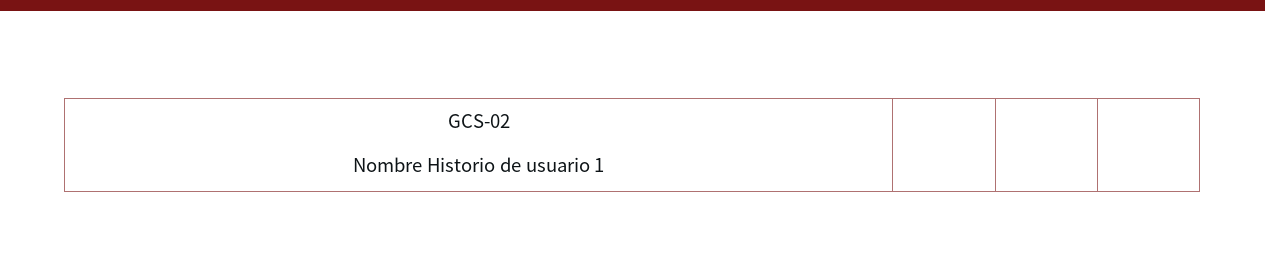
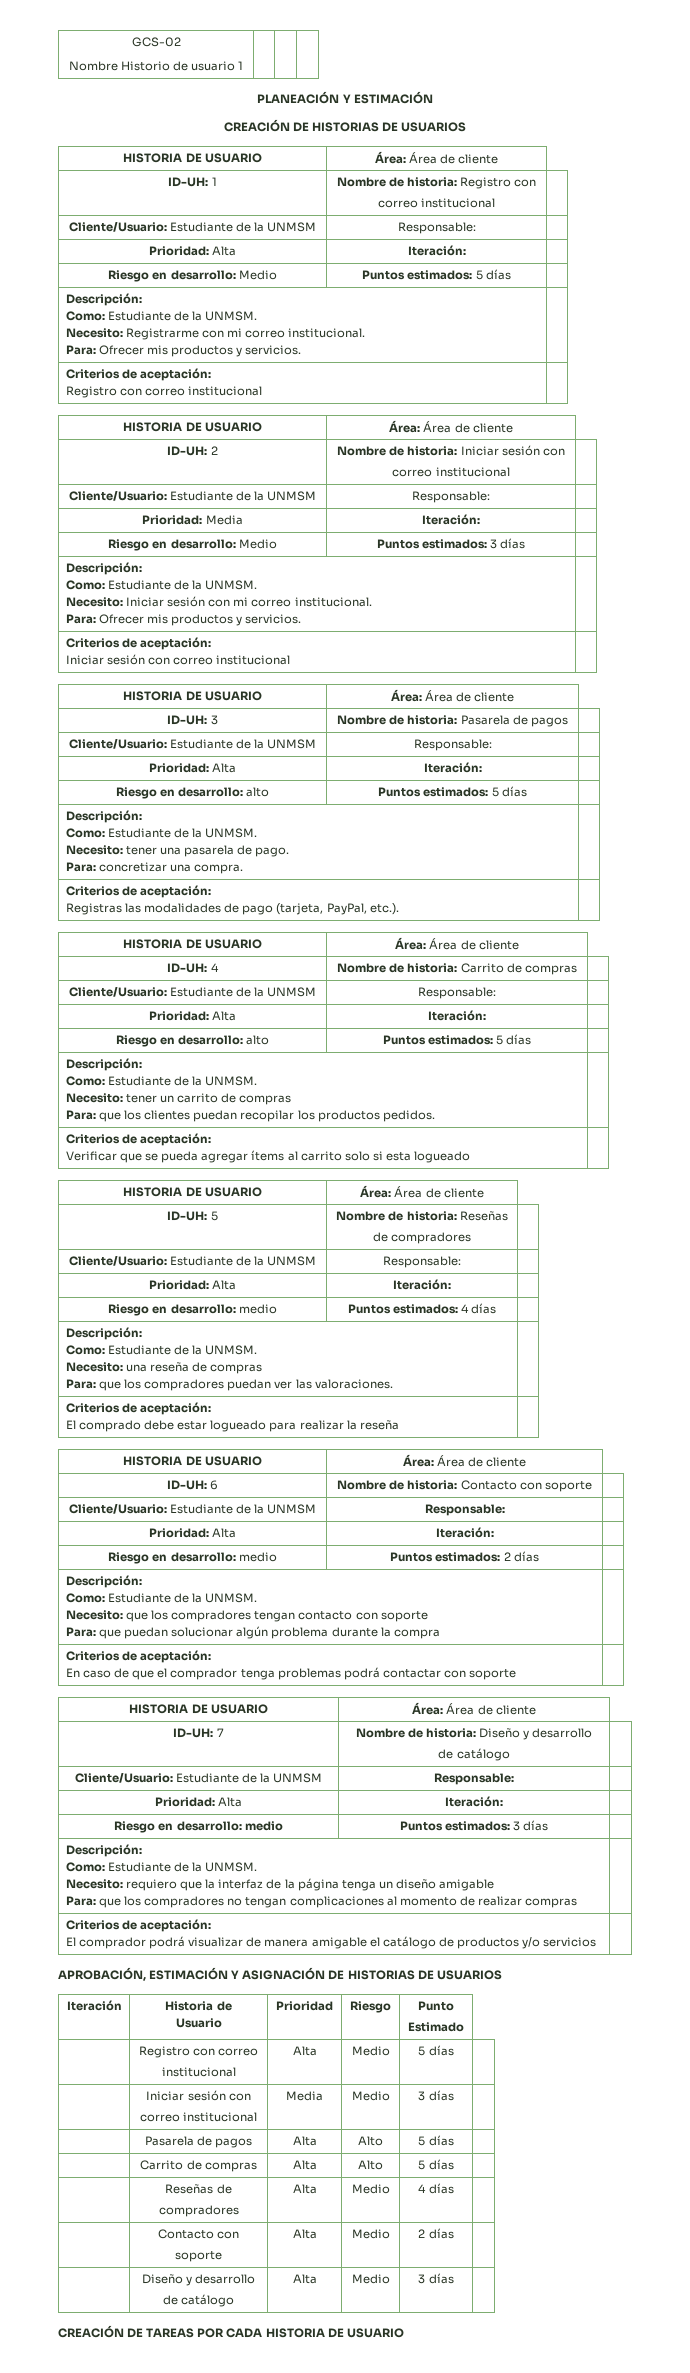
+ PLANEACIÓN Y ESTIMACIÓN
+ CREACIÓN DE HISTORIAS DE USUARIOS
+ HISTORIA DE USUARIO | Área: Área de cliente
+ ID-UH: 1 | Nombre de historia: Registro con
+ correo institucional |
+ Cliente/Usuario: Estudiante de la UNMSM | Responsable: |
+ Prioridad: Alta | Iteración: |
+ Riesgo en desarrollo: Medio | Puntos estimados: 5 días |
+ Descripción:
+ Como: Estudiante de la UNMSM.
+ Necesito: Registrarme con mi correo institucional.
+ Para: Ofrecer mis productos y servicios. |
+ Criterios de aceptación:
+ Registro con correo institucional |
+ HISTORIA DE USUARIO | Área: Área de cliente
+ ID-UH: 2 | Nombre de historia: Iniciar sesión con
+ correo institucional |
+ Cliente/Usuario: Estudiante de la UNMSM | Responsable: |
+ Prioridad: Media | Iteración: |
+ Riesgo en desarrollo: Medio | Puntos estimados: 3 días |
+ Descripción:
+ Como: Estudiante de la UNMSM.
+ Necesito: Iniciar sesión con mi correo institucional.
+ Para: Ofrecer mis productos y servicios. |
+ Criterios de aceptación:
+ Iniciar sesión con correo institucional |
+ HISTORIA DE USUARIO | Área: Área de cliente
+ ID-UH: 3 | Nombre de historia: Pasarela de pagos |
+ Cliente/Usuario: Estudiante de la UNMSM | Responsable: |
+ Prioridad: Alta | Iteración: |
+ Riesgo en desarrollo: alto | Puntos estimados: 5 días |
+ Descripción:
+ Como: Estudiante de la UNMSM.
+ Necesito: tener una pasarela de pago.
+ Para: concretizar una compra. |
+ Criterios de aceptación:
+ Registras las modalidades de pago (tarjeta, PayPal, etc.). |
+ HISTORIA DE USUARIO | Área: Área de cliente
+ ID-UH: 4 | Nombre de historia: Carrito de compras |
+ Cliente/Usuario: Estudiante de la UNMSM | Responsable: |
+ Prioridad: Alta | Iteración: |
+ Riesgo en desarrollo: alto | Puntos estimados: 5 días |
+ Descripción:
+ Como: Estudiante de la UNMSM.
+ Necesito: tener un carrito de compras
+ Para: que los clientes puedan recopilar los productos pedidos. |
+ Criterios de aceptación:
+ Verificar que se pueda agregar ítems al carrito solo si esta logueado |
+ HISTORIA DE USUARIO | Área: Área de cliente
+ ID-UH: 5 | Nombre de historia: Reseñas
+ de compradores |
+ Cliente/Usuario: Estudiante de la UNMSM | Responsable: |
+ Prioridad: Alta | Iteración: |
+ Riesgo en desarrollo: medio | Puntos estimados: 4 días |
+ Descripción:
+ Como: Estudiante de la UNMSM.
+ Necesito: una reseña de compras
+ Para: que los compradores puedan ver las valoraciones. |
+ Criterios de aceptación:
+ El comprado debe estar logueado para realizar la reseña |
+ HISTORIA DE USUARIO | Área: Área de cliente
+ ID-UH: 6 | Nombre de historia: Contacto con soporte |
+ Cliente/Usuario: Estudiante de la UNMSM | Responsable: |
+ Prioridad: Alta | Iteración: |
+ Riesgo en desarrollo: medio | Puntos estimados: 2 días |
+ Descripción:
+ Como: Estudiante de la UNMSM.
+ Necesito: que los compradores tengan contacto con soporte
+ Para: que puedan solucionar algún problema durante la compra |
+ Criterios de aceptación:
+ En caso de que el comprador tenga problemas podrá contactar con soporte |
+ HISTORIA DE USUARIO | Área: Área de cliente
+ ID-UH: 7 | Nombre de historia: Diseño y desarrollo
+ de catálogo |
+ Cliente/Usuario: Estudiante de la UNMSM | Responsable: |
+ Prioridad: Alta | Iteración: |
+ Riesgo en desarrollo: medio | Puntos estimados: 3 días |
+ Descripción:
+ Como: Estudiante de la UNMSM.
+ Necesito: requiero que la interfaz de la página tenga un diseño amigable
+ Para: que los compradores no tengan complicaciones al momento de realizar compras |
+ Criterios de aceptación:
+ El comprador podrá visualizar de manera amigable el catálogo de productos y/o servicios |
+ APROBACIÓN, ESTIMACIÓN Y ASIGNACIÓN DE HISTORIAS DE USUARIOS
+ Iteración | Historia de
+ Usuario | Prioridad | Riesgo | Punto
+ Estimado
+ | Registro con correo
+ institucional | Alta | Medio | 5 días |
+ | Iniciar sesión con
+ correo institucional | Media | Medio | 3 días |
+ | Pasarela de pagos | Alta | Alto | 5 días |
+ | Carrito de compras | Alta | Alto | 5 días |
+ | Reseñas de
+ compradores | Alta | Medio | 4 días |
+ | Contacto con
+ soporte | Alta | Medio | 2 días |
+ | Diseño y desarrollo
+ de catálogo | Alta | Medio | 3 días |
+ CREACIÓN DE TAREAS POR CADA HISTORIA DE USUARIO

